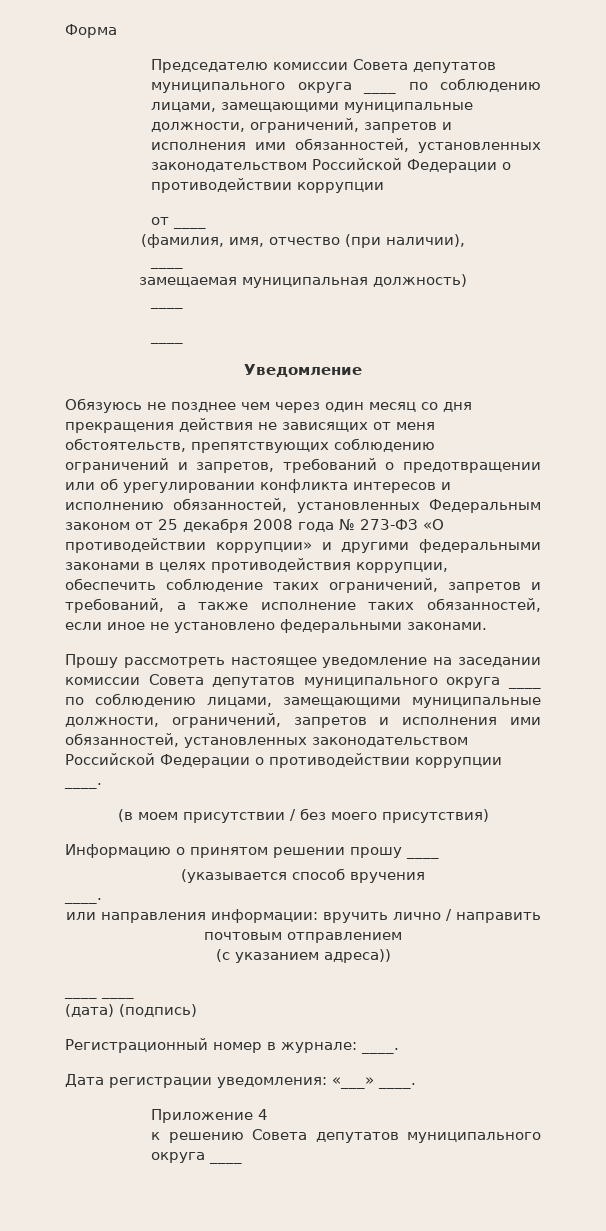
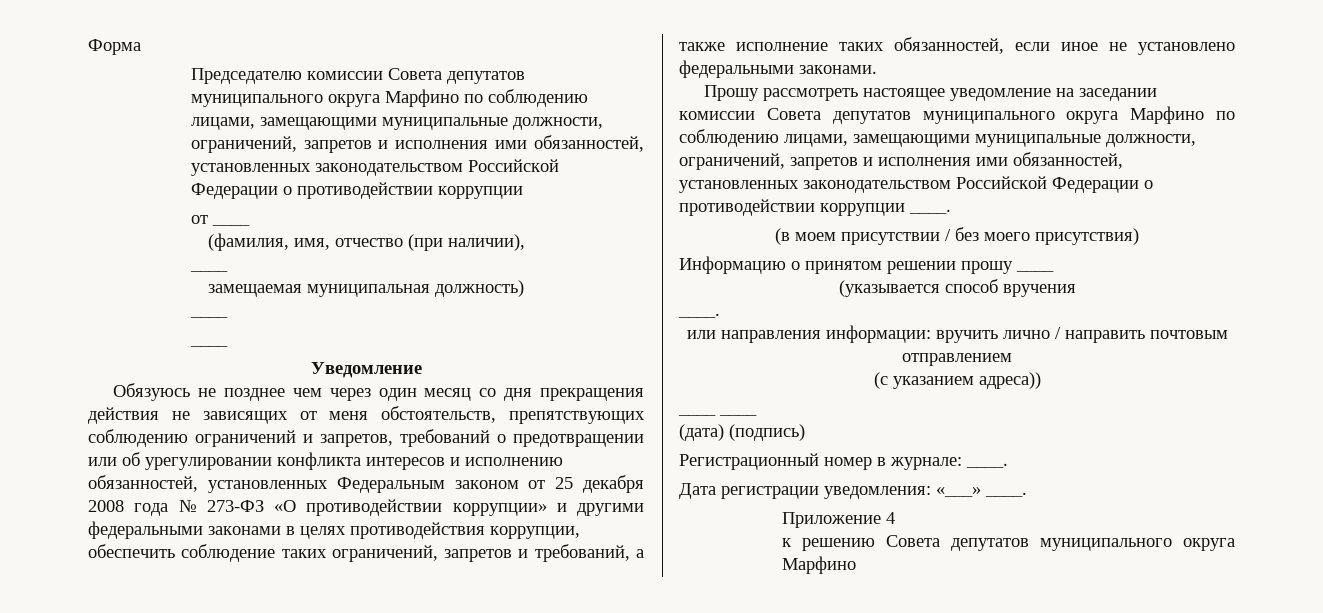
- Председателю комиссии Совета депутатов муниципального округа ____ по соблюдению лицами, замещающими муниципальные должности, ограничений, запретов и исполнения ими обязанностей, установленных законодательством Российской Федерации о противодействии коррупции
+ Председателю комиссии Совета депутатов муниципального округа Марфино по соблюдению лицами, замещающими муниципальные должности, ограничений, запретов и исполнения ими обязанностей, установленных законодательством Российской Федерации о противодействии коррупции
- Прошу рассмотреть настоящее уведомление на заседании комиссии Совета депутатов муниципального округа ____ по соблюдению лицами, замещающими муниципальные должности, ограничений, запретов и исполнения ими обязанностей, установленных законодательством Российской Федерации о противодействии коррупции ____.
+ Прошу рассмотреть настоящее уведомление на заседании комиссии Совета депутатов муниципального округа Марфино по соблюдению лицами, замещающими муниципальные должности, ограничений, запретов и исполнения ими обязанностей, установленных законодательством Российской Федерации о противодействии коррупции ____.
- к решению Совета депутатов муниципального округа ____
+ к решению Совета депутатов муниципального округа Марфино

